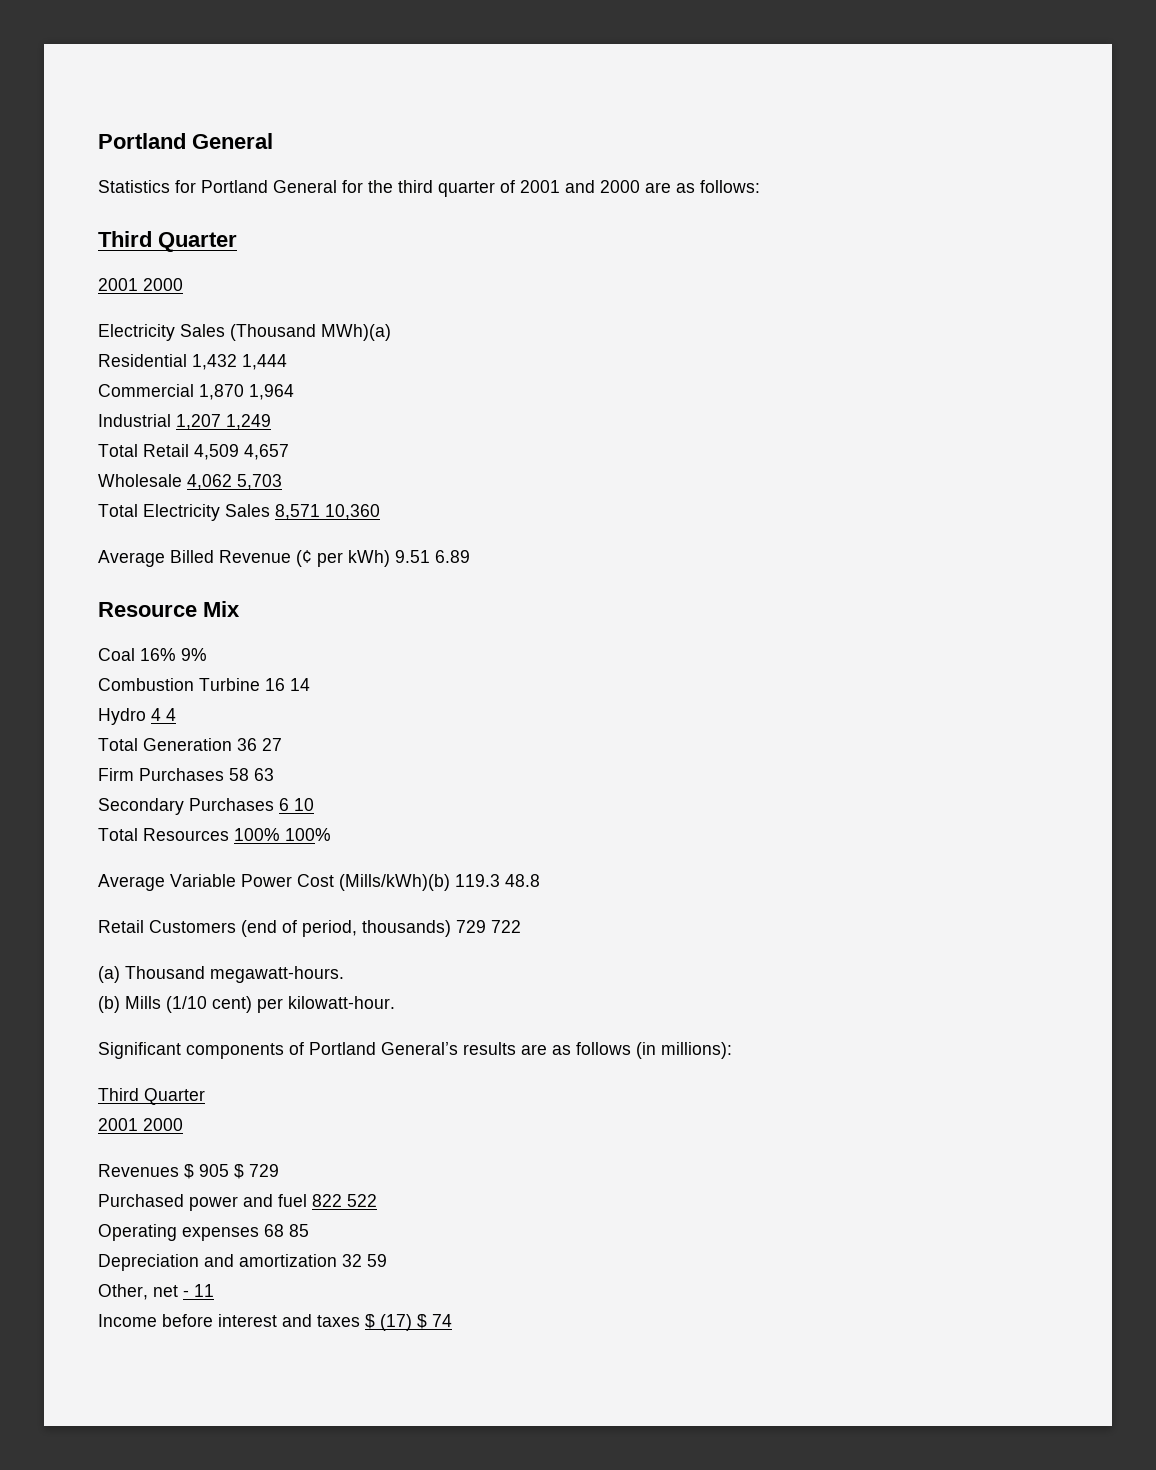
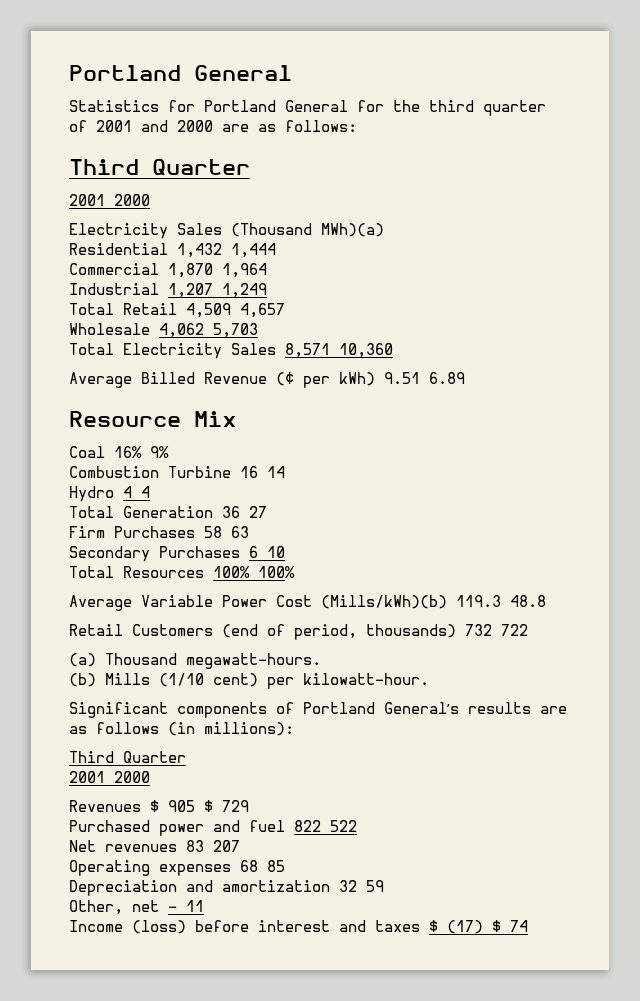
- Retail Customers (end of period, thousands) 729 722
+ Retail Customers (end of period, thousands) 732 722
+ Net revenues 83 207
- Income before interest and taxes $ (17) $ 74
+ Income (loss) before interest and taxes $ (17) $ 74

